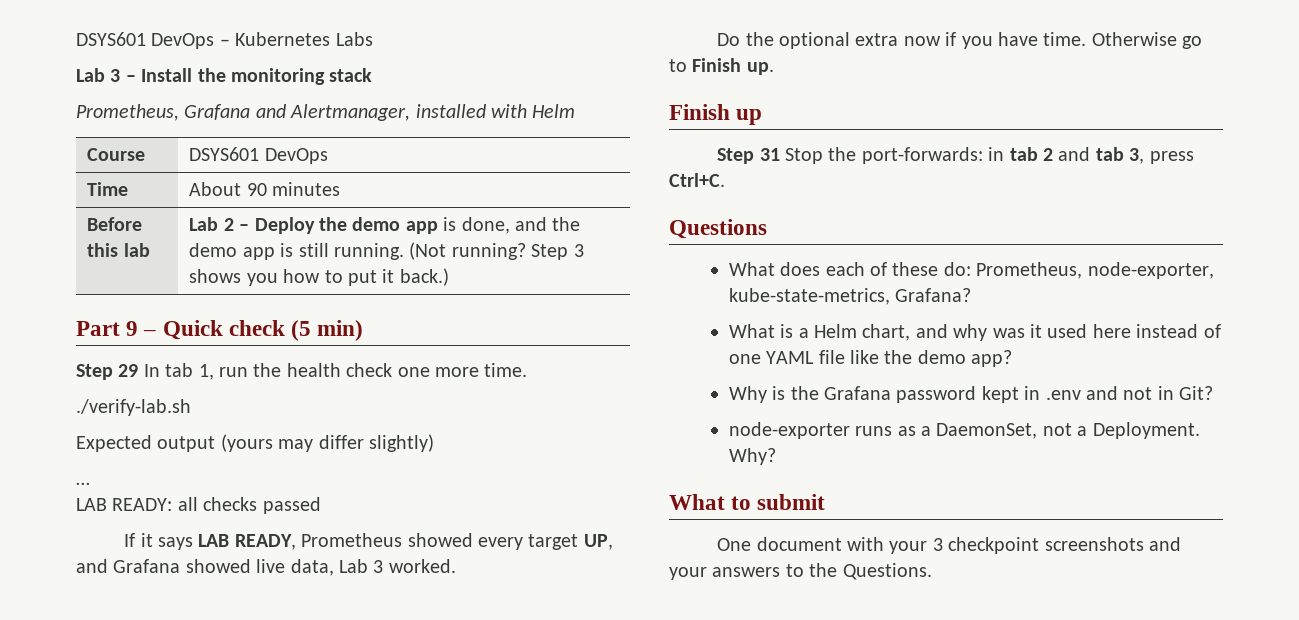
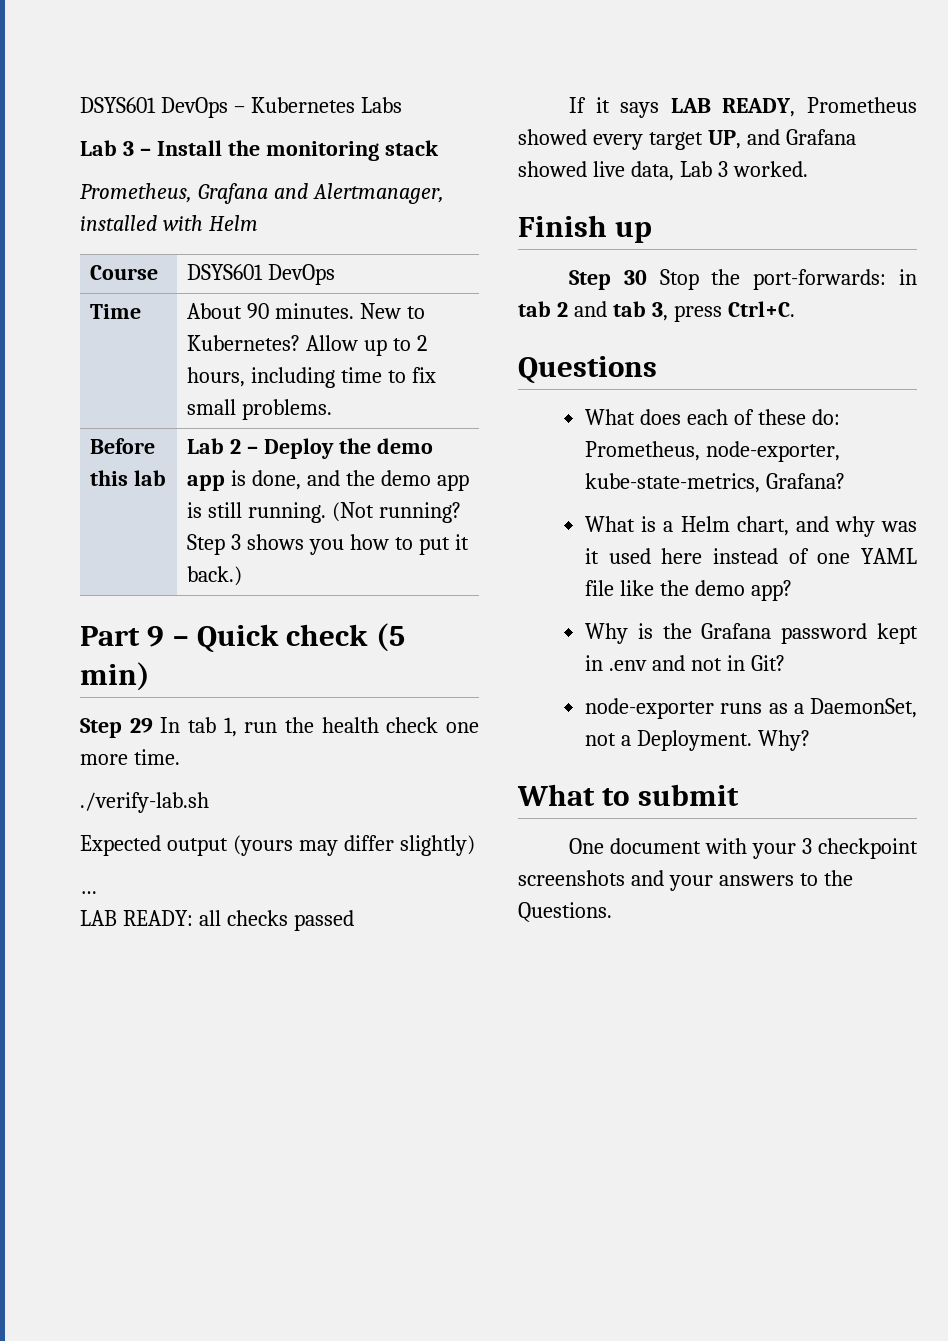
- Time | About 90 minutes
+ Time | About 90 minutes. New to Kubernetes? Allow up to 2 hours, including time to fix small problems.
- Do the optional extra now if you have time. Otherwise go to Finish up.
- Step 31 Stop the port-forwards: in tab 2 and tab 3, press Ctrl+C.
+ Step 30 Stop the port-forwards: in tab 2 and tab 3, press Ctrl+C.

